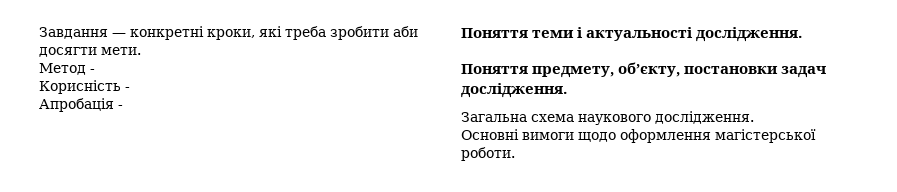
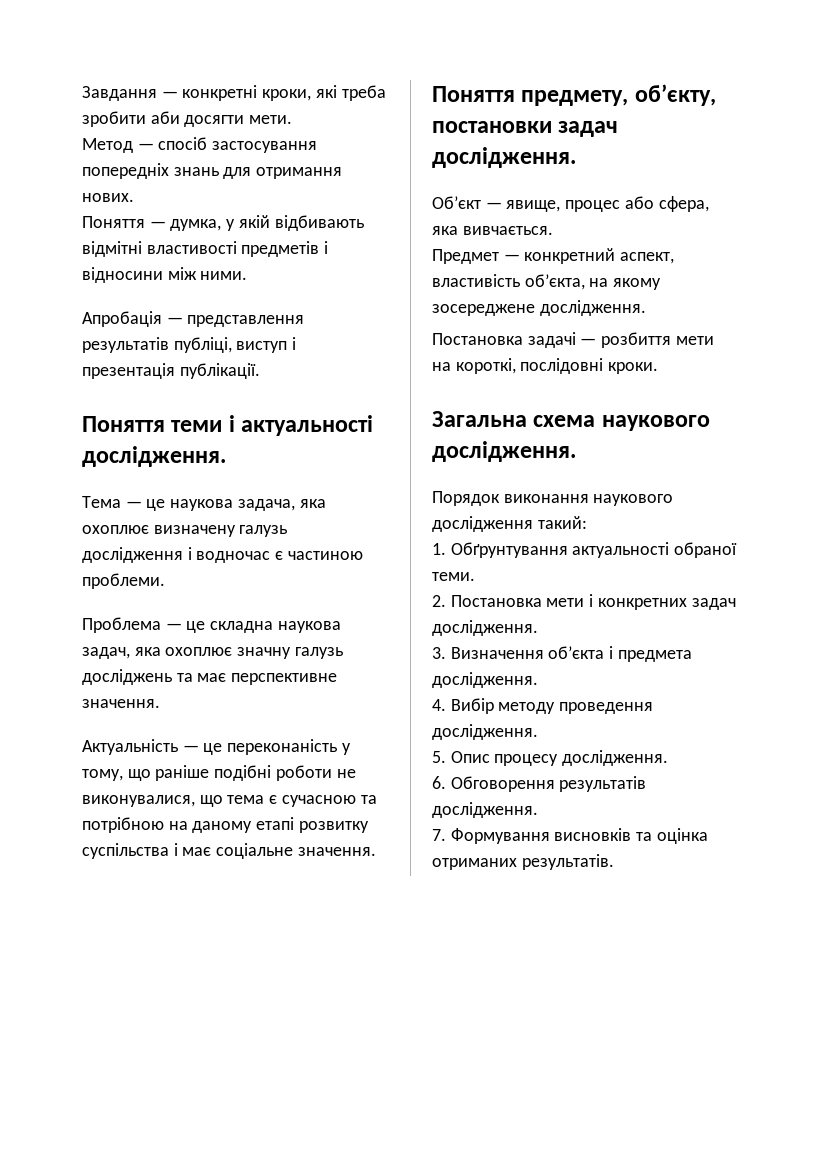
- Метод -
- Корисність -
- Апробація -
+ Метод — спосіб застосування попередніх знань для отримання нових.
+ Поняття — думка, у якій відбивають відмітні властивості предметів і відносини між ними.
+ Апробація — представлення результатів публіці, виступ і презентація публікації.
+ Тема — це наукова задача, яка охоплює визначену галузь дослідження і водночас є частиною проблеми.
+ Проблема — це складна наукова задач, яка охоплює значну галузь досліджень та має перспективне значення.
+ Актуальність — це переконаність у тому, що раніше подібні роботи не виконувалися, що тема є сучасною та потрібною на даному етапі розвитку суспільства і має соціальне значення.
+ Об’єкт — явище, процес або сфера, яка вивчається.
+ Предмет — конкретний аспект, властивість об’єкта, на якому зосереджене дослідження.
+ Постановка задачі — розбиття мети на короткі, послідовні кроки.
  Загальна схема наукового дослідження.
- Основні вимоги щодо оформлення магістерської роботи.
+ Порядок виконання наукового дослідження такий:
+ 1. Обґрунтування актуальності обраної теми.
+ 2. Постановка мети і конкретних задач дослідження.
+ 3. Визначення об’єкта і предмета дослідження.
+ 4. Вибір методу проведення дослідження.
+ 5. Опис процесу дослідження.
+ 6. Обговорення результатів дослідження.
+ 7. Формування висновків та оцінка отриманих результатів.

